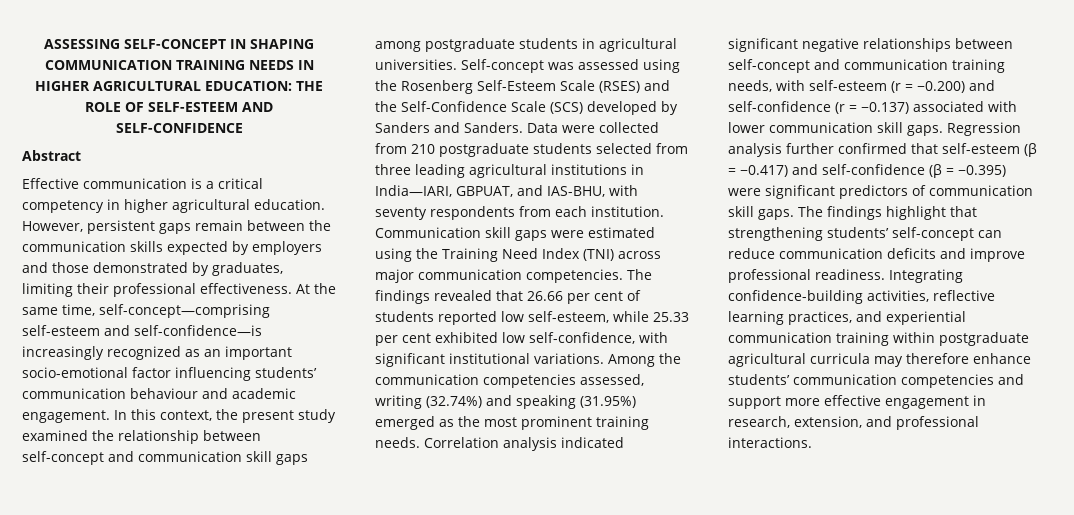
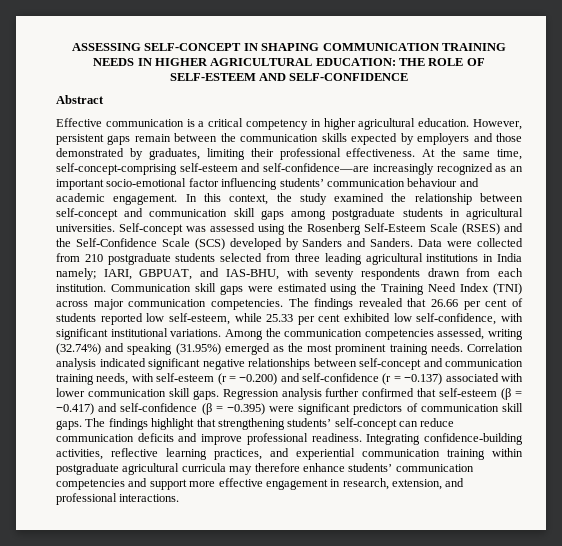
- At the same time, self-concept—comprising self-esteem and self-confidence—is increasingly recognized as an important socio-emotional factor influencing students’ communication behaviour and academic engagement.
+ At the same time, self-concept-comprising self-esteem and self-confidence—are increasingly recognized as an important socio-emotional factor influencing students’ communication behaviour and academic engagement.
- In this context, the present study examined the relationship between self-concept and communication skill gaps among postgraduate students in agricultural universities.
+ In this context, the study examined the relationship between self-concept and communication skill gaps among postgraduate students in agricultural universities.
- Data were collected from 210 postgraduate students selected from three leading agricultural institutions in India—IARI, GBPUAT, and IAS-BHU, with seventy respondents from each institution.
+ Data were collected from 210 postgraduate students selected from three leading agricultural institutions in India namely; IARI, GBPUAT, and IAS-BHU, with seventy respondents drawn from each institution.

